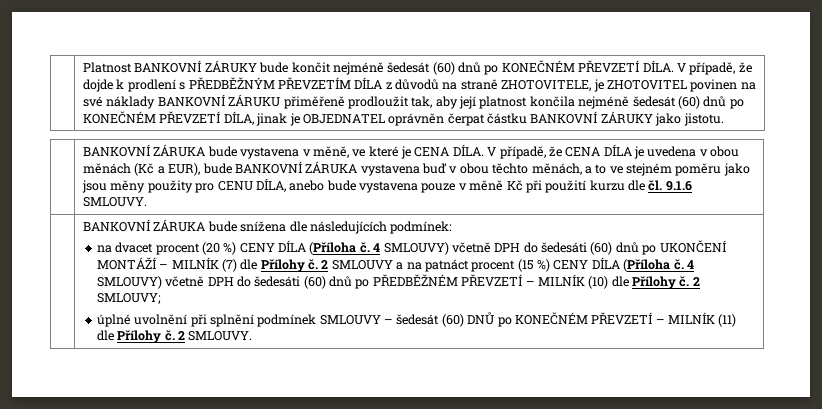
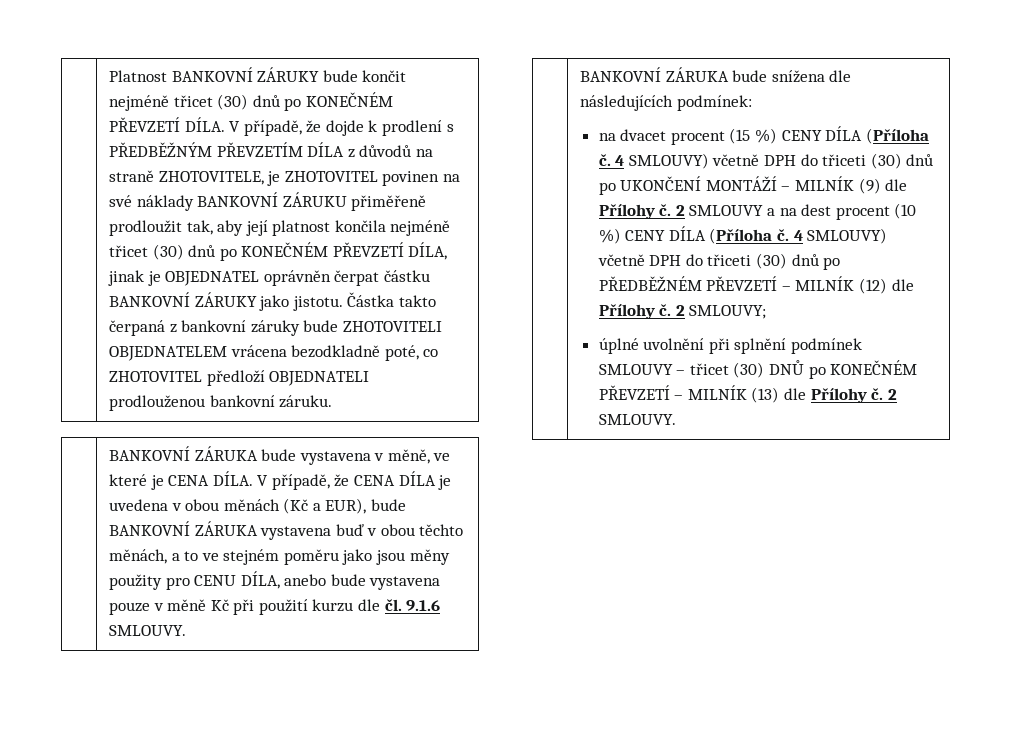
- Platnost BANKOVNÍ ZÁRUKY bude končit nejméně šedesát (60) dnů po KONEČNÉM PŘEVZETÍ DÍLA.
+ Platnost BANKOVNÍ ZÁRUKY bude končit nejméně třicet (30) dnů po KONEČNÉM PŘEVZETÍ DÍLA.
- V případě, že dojde k prodlení s PŘEDBĚŽNÝM PŘEVZETÍM DÍLA z důvodů na straně ZHOTOVITELE, je ZHOTOVITEL povinen na své náklady BANKOVNÍ ZÁRUKU přiměřeně prodloužit tak, aby její platnost končila nejméně šedesát (60) dnů po KONEČNÉM PŘEVZETÍ DÍLA, jinak je OBJEDNATEL oprávněn čerpat částku BANKOVNÍ ZÁRUKY jako jistotu.
+ V případě, že dojde k prodlení s PŘEDBĚŽNÝM PŘEVZETÍM DÍLA z důvodů na straně ZHOTOVITELE, je ZHOTOVITEL povinen na své náklady BANKOVNÍ ZÁRUKU přiměřeně prodloužit tak, aby její platnost končila nejméně třicet (30) dnů po KONEČNÉM PŘEVZETÍ DÍLA, jinak je OBJEDNATEL oprávněn čerpat částku BANKOVNÍ ZÁRUKY jako jistotu. Částka takto čerpaná z bankovní záruky bude ZHOTOVITELI OBJEDNATELEM vrácena bezodkladně poté, co ZHOTOVITEL předloží OBJEDNATELI prodlouženou bankovní záruku.
- na dvacet procent (20 %) CENY DÍLA (Příloha č. 4 SMLOUVY) včetně DPH do šedesáti (60) dnů po UKONČENÍ MONTÁŽÍ – MILNÍK (7) dle Přílohy č. 2 SMLOUVY a na patnáct procent (15 %) CENY DÍLA (Příloha č.
+ na dvacet procent (15 %) CENY DÍLA (Příloha č.
- 4 SMLOUVY) včetně DPH do šedesáti (60) dnů po PŘEDBĚŽNÉM PŘEVZETÍ – MILNÍK (10) dle Přílohy č.
+ 4 SMLOUVY) včetně DPH do třiceti (30) dnů po UKONČENÍ MONTÁŽÍ – MILNÍK (9) dle Přílohy č. 2 SMLOUVY a na dest procent (10 %) CENY DÍLA (Příloha č. 4 SMLOUVY) včetně DPH do třiceti (30) dnů po PŘEDBĚŽNÉM PŘEVZETÍ – MILNÍK (12) dle Přílohy č.
- úplné uvolnění při splnění podmínek SMLOUVY – šedesát (60) DNŮ po KONEČNÉM PŘEVZETÍ – MILNÍK (11) dle Přílohy č.
+ úplné uvolnění při splnění podmínek SMLOUVY – třicet (30) DNŮ po KONEČNÉM PŘEVZETÍ – MILNÍK (13) dle Přílohy č.

